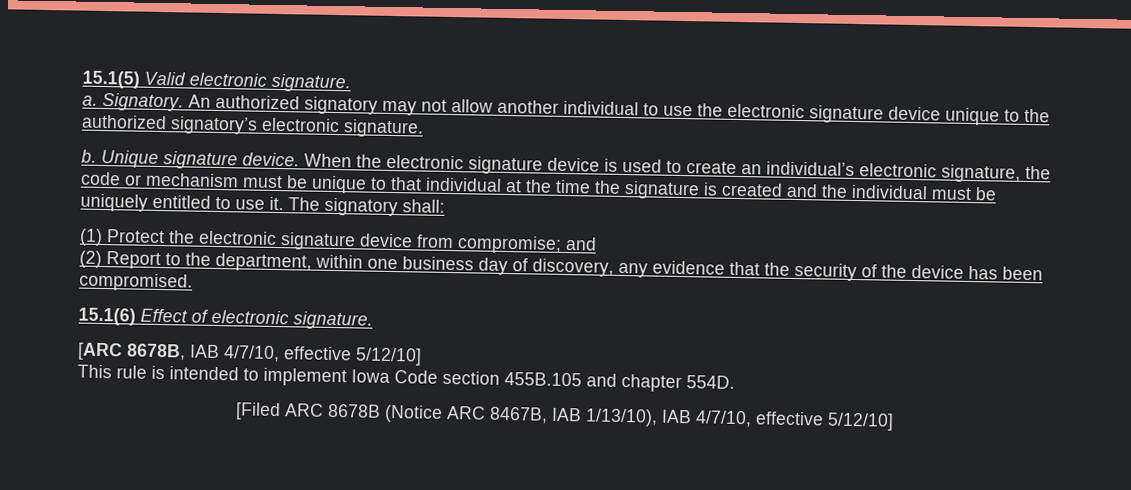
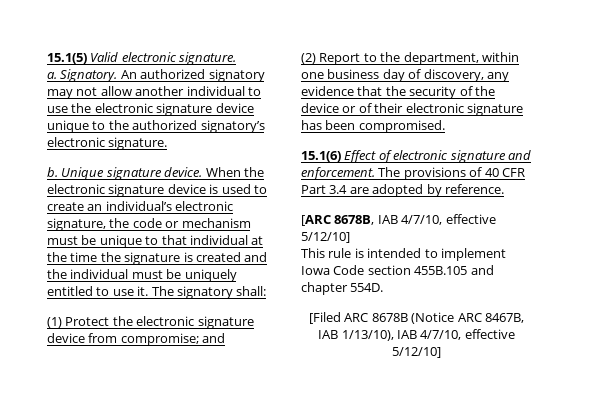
- (2) Report to the department, within one business day of discovery, any evidence that the security of the device has been compromised.
+ (2) Report to the department, within one business day of discovery, any evidence that the security of the device or of their electronic signature has been compromised.
- 15.1(6) Effect of electronic signature.
+ 15.1(6) Effect of electronic signature and enforcement. The provisions of 40 CFR Part 3.4 are adopted by reference.

